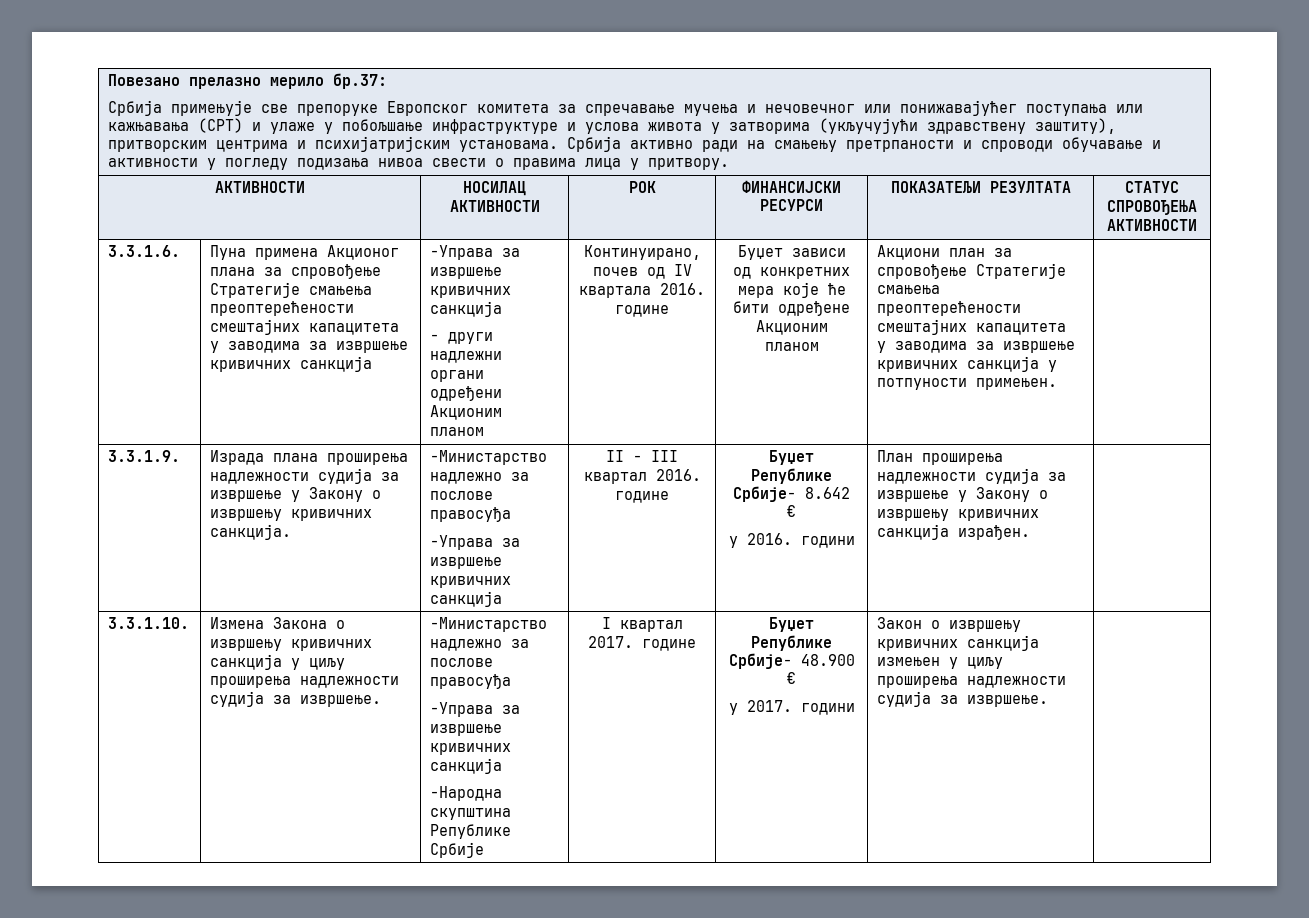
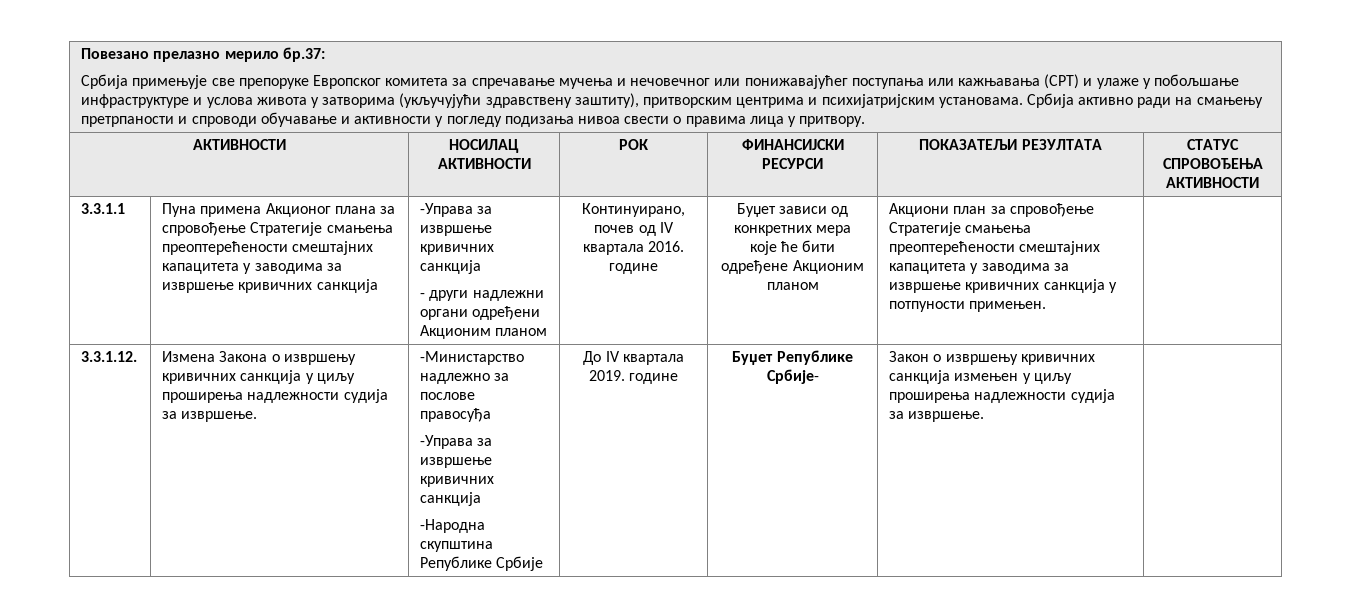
- 3.3.1.6.
+ 3.3.1.1
- 3.3.1.9. | Израда плана проширења надлежности судија за извршење у Закону о извршењу кривичних санкција. | -Министарство надлежно за послове правосуђа
- -Управа за извршење кривичних санкција | II - III квартал 2016. године | Буџет Републике Србије- 8.642 €
- у 2016. години | План проширења надлежности судија за извршење у Закону о извршењу кривичних санкција израђен. |
- 3.3.1.10.
+ 3.3.1.12.
- I квартал 2017. године | Буџет Републике Србије- 48.900 €
- у 2017. години
+ До IV квартала 2019. године | Буџет Републике Србије-

